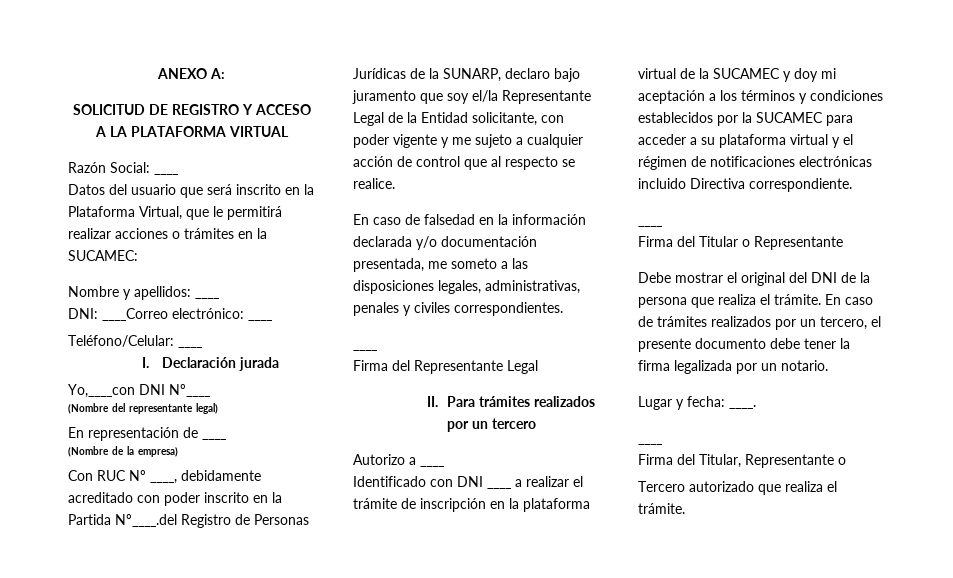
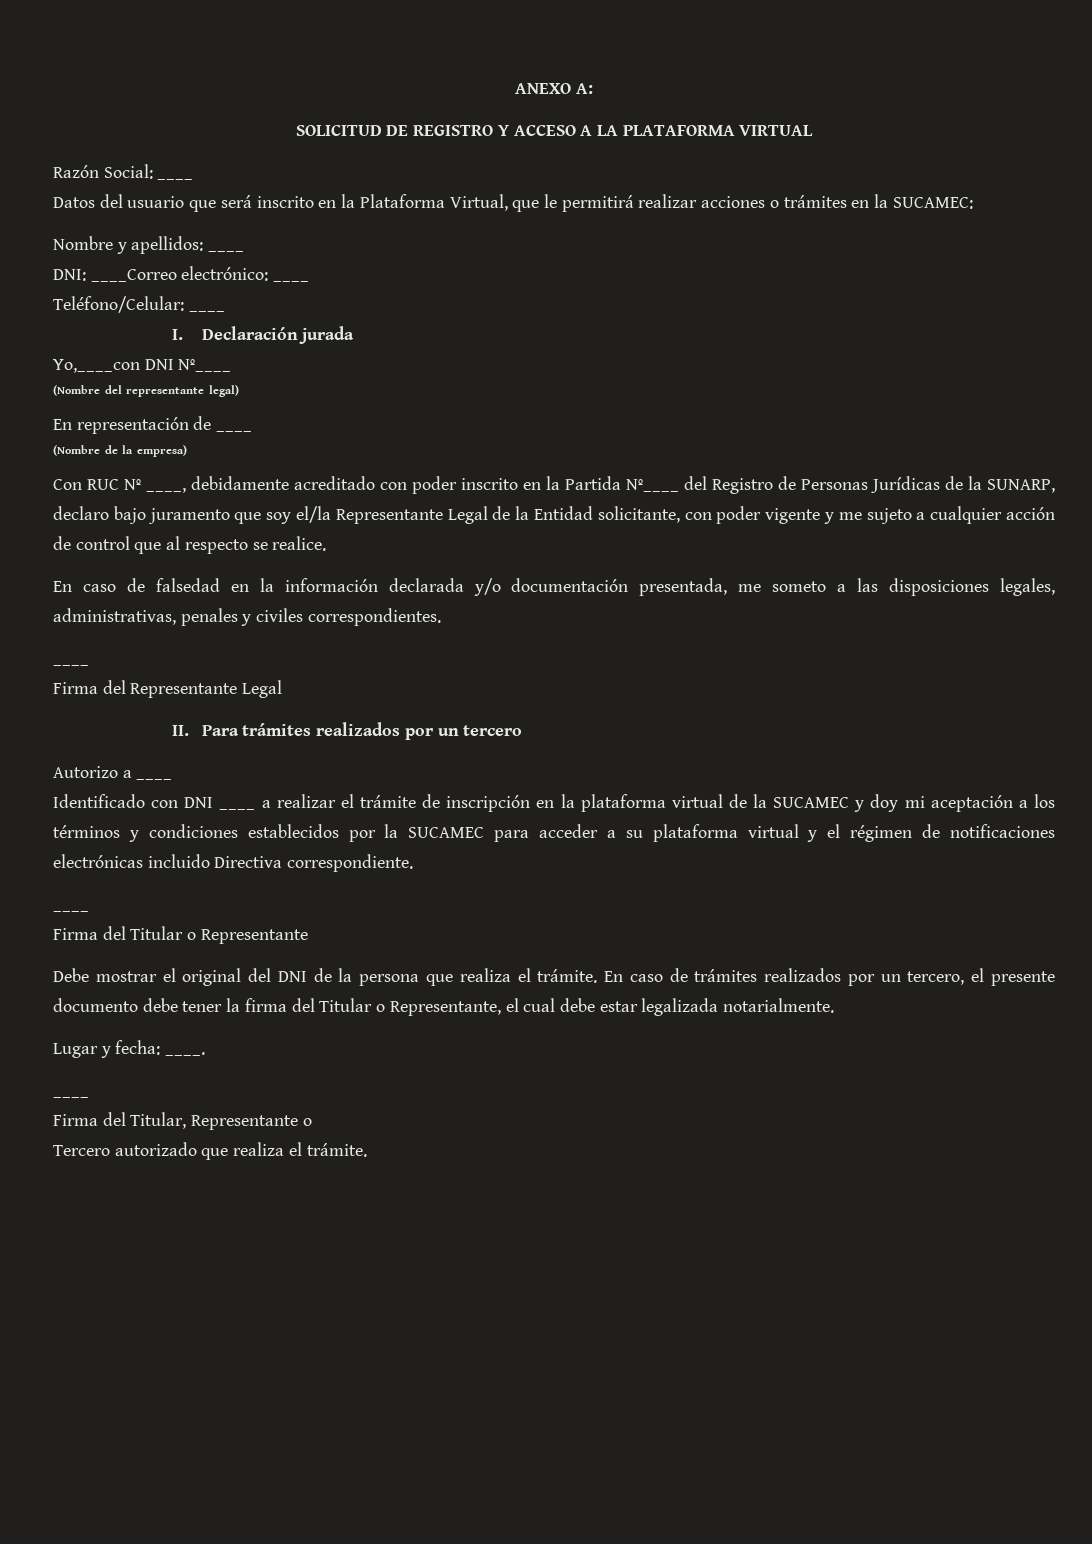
- Con RUC Nº ____, debidamente acreditado con poder inscrito en la Partida Nº____.del Registro de Personas Jurídicas de la SUNARP, declaro bajo juramento que soy el/la Representante Legal de la Entidad solicitante, con poder vigente y me sujeto a cualquier acción de control que al respecto se realice.
+ Con RUC Nº ____, debidamente acreditado con poder inscrito en la Partida Nº____ del Registro de Personas Jurídicas de la SUNARP, declaro bajo juramento que soy el/la Representante Legal de la Entidad solicitante, con poder vigente y me sujeto a cualquier acción de control que al respecto se realice.
- En caso de trámites realizados por un tercero, el presente documento debe tener la firma legalizada por un notario.
+ En caso de trámites realizados por un tercero, el presente documento debe tener la firma del Titular o Representante, el cual debe estar legalizada notarialmente.

